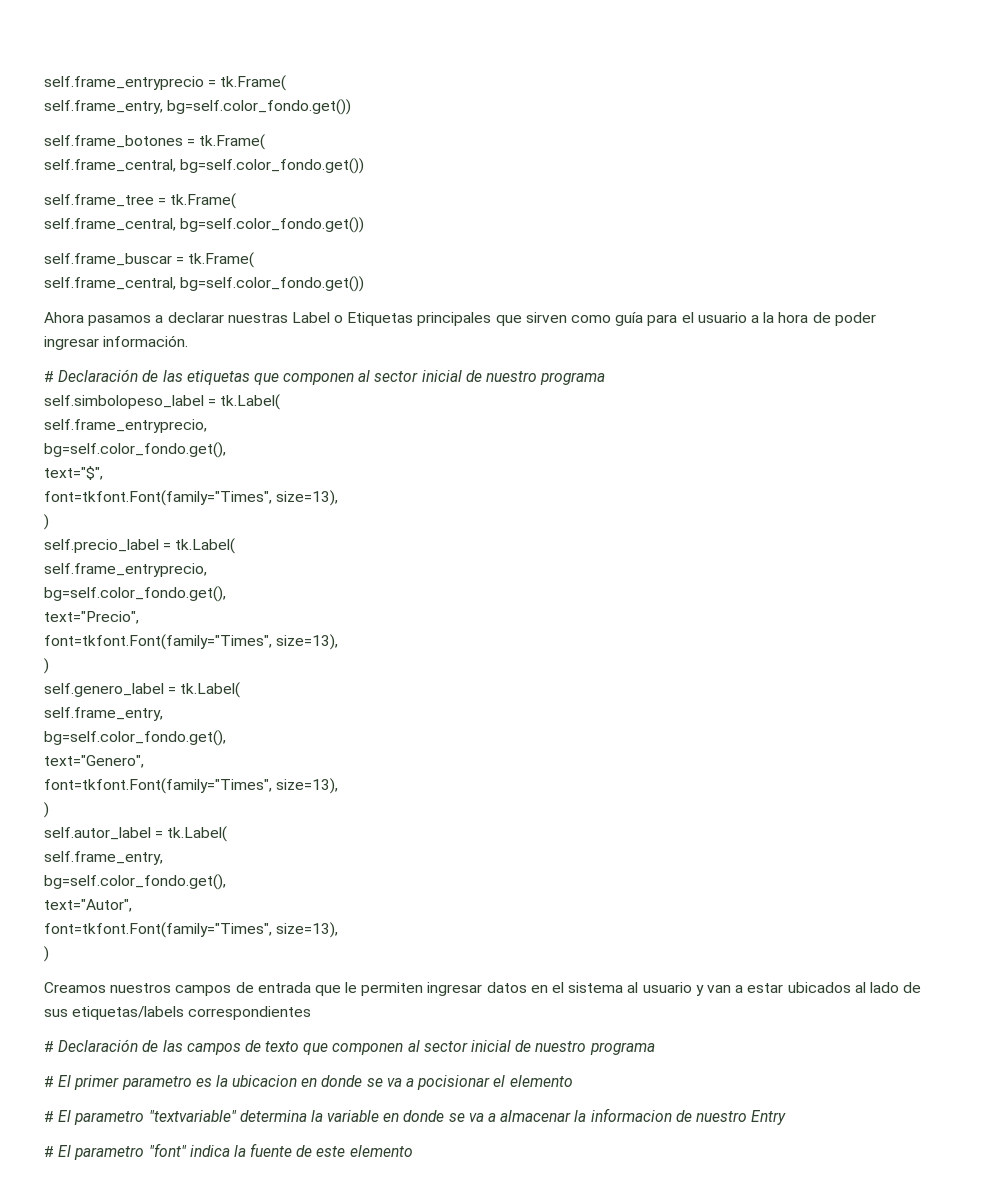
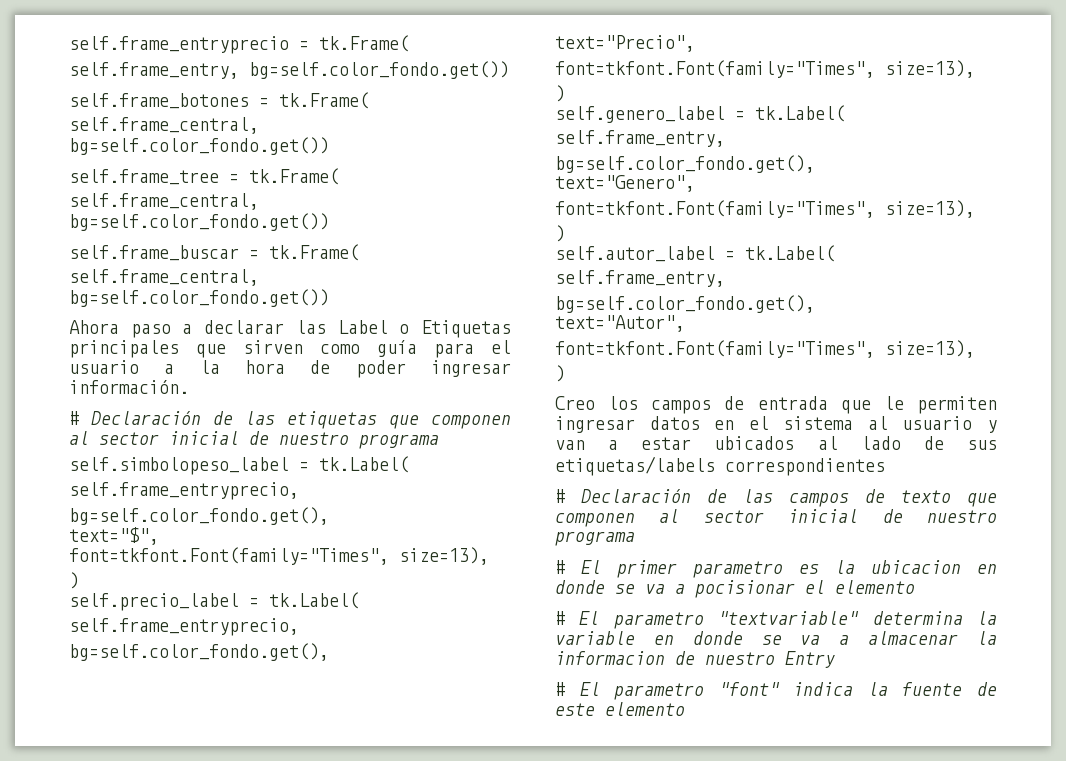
- Ahora pasamos a declarar nuestras Label o Etiquetas principales que sirven como guía para el usuario a la hora de poder ingresar información.
+ Ahora paso a declarar las Label o Etiquetas principales que sirven como guía para el usuario a la hora de poder ingresar información.
- Creamos nuestros campos de entrada que le permiten ingresar datos en el sistema al usuario y van a estar ubicados al lado de sus etiquetas/labels correspondientes
+ Creo los campos de entrada que le permiten ingresar datos en el sistema al usuario y van a estar ubicados al lado de sus etiquetas/labels correspondientes

